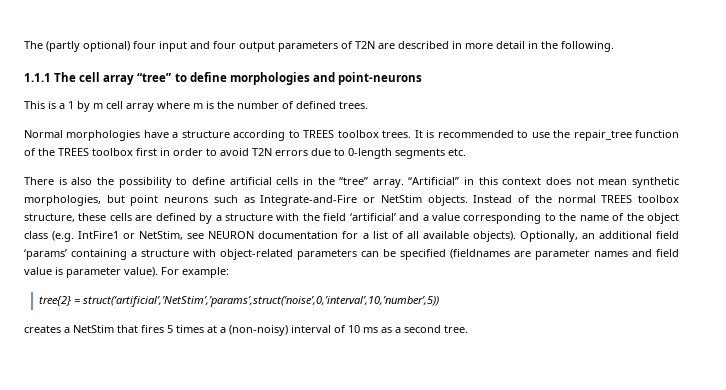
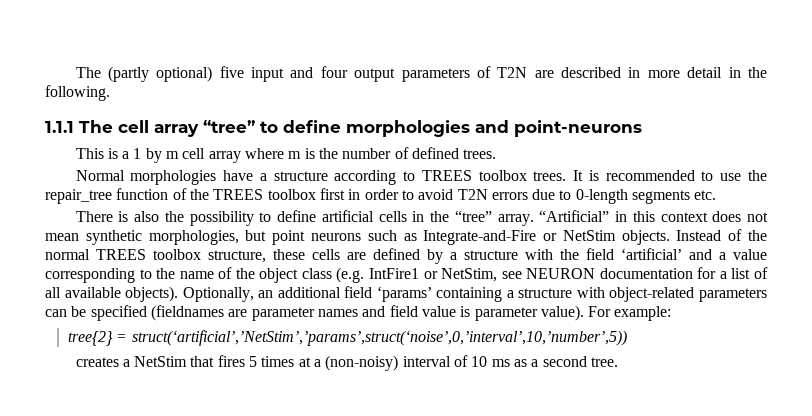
- The (partly optional) four input and four output parameters of T2N are described in more detail in the following.
+ The (partly optional) five input and four output parameters of T2N are described in more detail in the following.

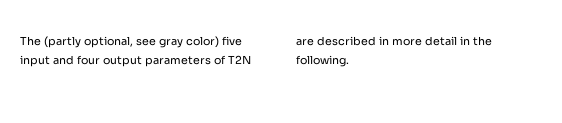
- The (partly optional) five input and four output parameters of T2N are described in more detail in the following.
+ The (partly optional, see gray color) five input and four output parameters of T2N are described in more detail in the following.
- 1.1.1 The cell array “tree” to define morphologies and point-neurons
- This is a 1 by m cell array where m is the number of defined trees.
- Normal morphologies have a structure according to TREES toolbox trees. It is recommended to use the repair_tree function of the TREES toolbox first in order to avoid T2N errors due to 0-length segments etc.
- There is also the possibility to define artificial cells in the “tree” array. “Artificial” in this context does not mean synthetic morphologies, but point neurons such as Integrate-and-Fire or NetStim objects. Instead of the normal TREES toolbox structure, these cells are defined by a structure with the field ‘artificial’ and a value corresponding to the name of the object class (e.g. IntFire1 or NetStim, see NEURON documentation for a list of all available objects). Optionally, an additional field ‘params’ containing a structure with object-related parameters can be specified (fieldnames are parameter names and field value is parameter value). For example:
- tree{2} = struct(‘artificial’,’NetStim’,’params’,struct(‘noise’,0,’interval’,10,’number’,5))
- creates a NetStim that fires 5 times at a (non-noisy) interval of 10 ms as a second tree.

